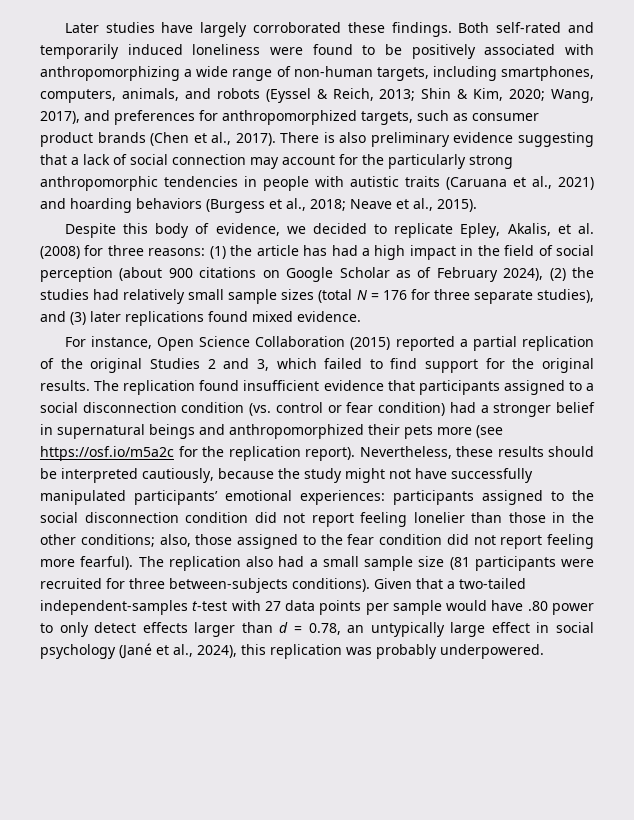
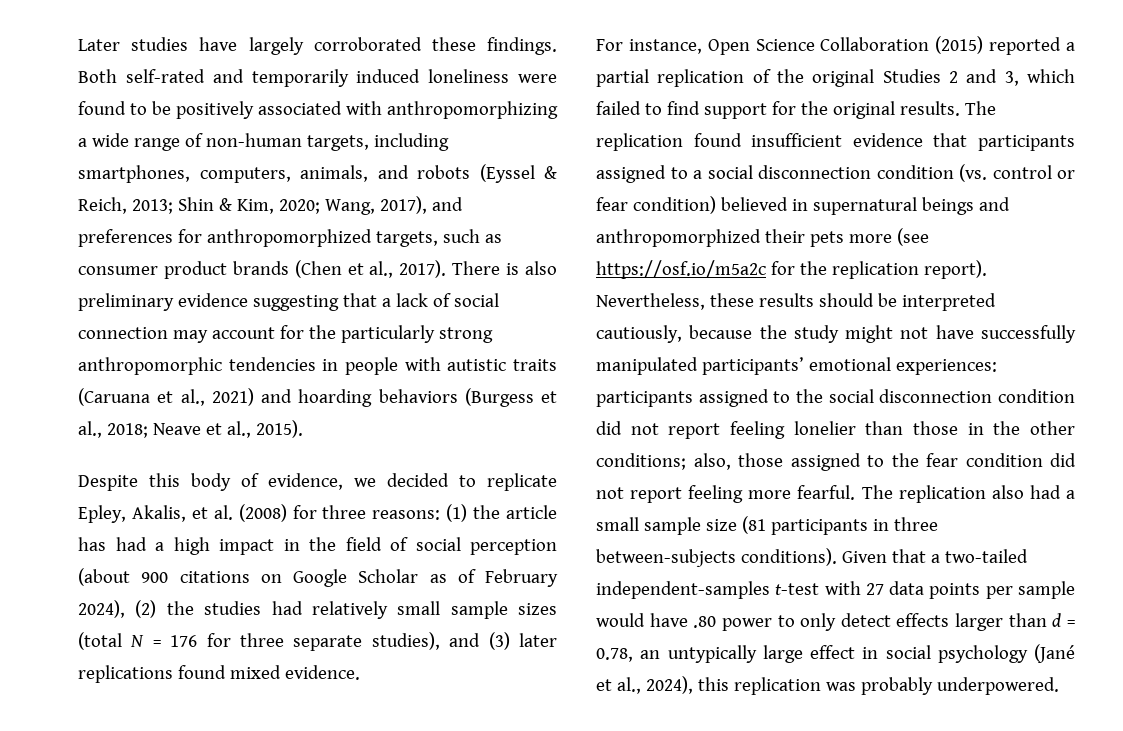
- The replication found insufficient evidence that participants assigned to a social disconnection condition (vs. control or fear condition) had a stronger belief in supernatural beings and anthropomorphized their pets more (see https://osf.io/m5a2c for the replication report).
+ The replication found insufficient evidence that participants assigned to a social disconnection condition (vs. control or fear condition) believed in supernatural beings and anthropomorphized their pets more (see https://osf.io/m5a2c for the replication report).
- Nevertheless, these results should be interpreted cautiously, because the study might not have successfully manipulated participants’ emotional experiences: participants assigned to the social disconnection condition did not report feeling lonelier than those in the other conditions; also, those assigned to the fear condition did not report feeling more fearful).
+ Nevertheless, these results should be interpreted cautiously, because the study might not have successfully manipulated participants’ emotional experiences: participants assigned to the social disconnection condition did not report feeling lonelier than those in the other conditions; also, those assigned to the fear condition did not report feeling more fearful.
- The replication also had a small sample size (81 participants were recruited for three between-subjects conditions).
+ The replication also had a small sample size (81 participants in three between-subjects conditions).

